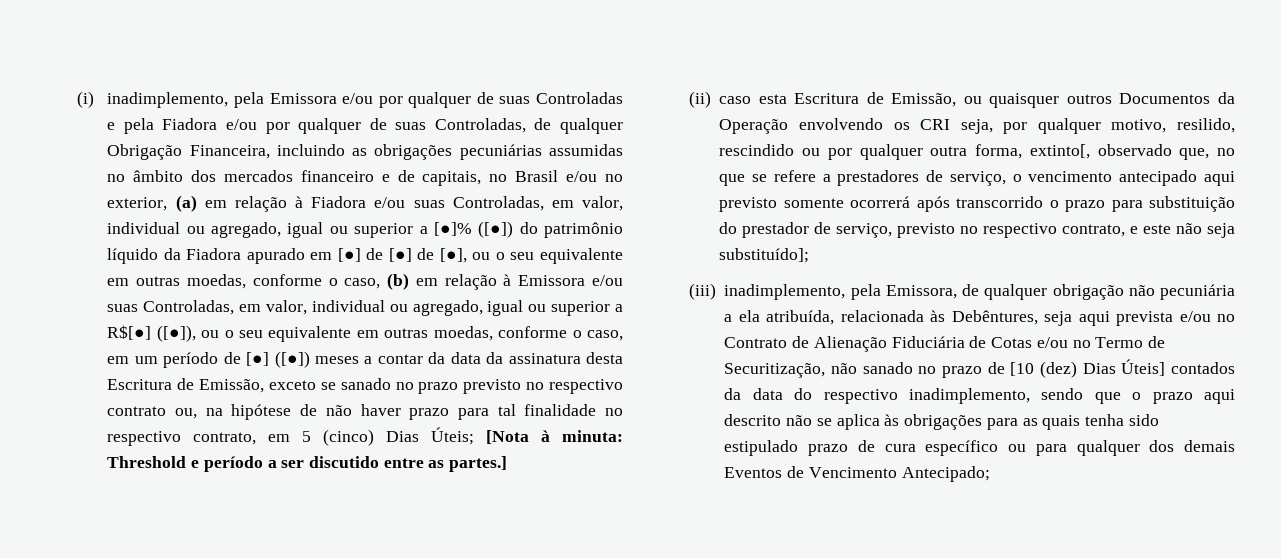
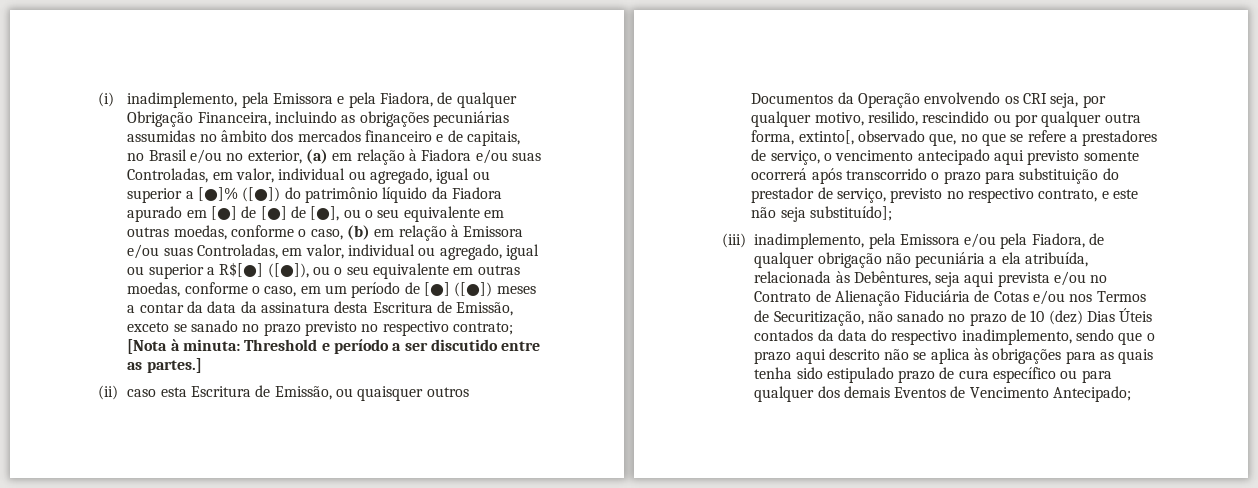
- (i) inadimplemento, pela Emissora e/ou por qualquer de suas Controladas e pela Fiadora e/ou por qualquer de suas Controladas, de qualquer Obrigação Financeira, incluindo as obrigações pecuniárias assumidas no âmbito dos mercados financeiro e de capitais, no Brasil e/ou no exterior, (a) em relação à Fiadora e/ou suas Controladas, em valor, individual ou agregado, igual ou superior a [●]% ([●]) do patrimônio líquido da Fiadora apurado em [●] de [●] de [●], ou o seu equivalente em outras moedas, conforme o caso, (b) em relação à Emissora e/ou suas Controladas, em valor, individual ou agregado, igual ou superior a R$[●] ([●]), ou o seu equivalente em outras moedas, conforme o caso, em um período de [●] ([●]) meses a contar da data da assinatura desta Escritura de Emissão, exceto se sanado no prazo previsto no respectivo contrato ou, na hipótese de não haver prazo para tal finalidade no respectivo contrato, em 5 (cinco) Dias Úteis;
+ (i) inadimplemento, pela Emissora e pela Fiadora, de qualquer Obrigação Financeira, incluindo as obrigações pecuniárias assumidas no âmbito dos mercados financeiro e de capitais, no Brasil e/ou no exterior, (a) em relação à Fiadora e/ou suas Controladas, em valor, individual ou agregado, igual ou superior a [●]% ([●]) do patrimônio líquido da Fiadora apurado em [●] de [●] de [●], ou o seu equivalente em outras moedas, conforme o caso, (b) em relação à Emissora e/ou suas Controladas, em valor, individual ou agregado, igual ou superior a R$[●] ([●]), ou o seu equivalente em outras moedas, conforme o caso, em um período de [●] ([●]) meses a contar da data da assinatura desta Escritura de Emissão, exceto se sanado no prazo previsto no respectivo contrato;
- (iii) inadimplemento, pela Emissora, de qualquer obrigação não pecuniária a ela atribuída, relacionada às Debêntures, seja aqui prevista e/ou no Contrato de Alienação Fiduciária de Cotas e/ou no Termo de Securitização, não sanado no prazo de [10 (dez) Dias Úteis] contados da data do respectivo inadimplemento, sendo que o prazo aqui descrito não se aplica às obrigações para as quais tenha sido estipulado prazo de cura específico ou para qualquer dos demais Eventos de Vencimento Antecipado;
+ (iii) inadimplemento, pela Emissora e/ou pela Fiadora, de qualquer obrigação não pecuniária a ela atribuída, relacionada às Debêntures, seja aqui prevista e/ou no Contrato de Alienação Fiduciária de Cotas e/ou nos Termos de Securitização, não sanado no prazo de 10 (dez) Dias Úteis contados da data do respectivo inadimplemento, sendo que o prazo aqui descrito não se aplica às obrigações para as quais tenha sido estipulado prazo de cura específico ou para qualquer dos demais Eventos de Vencimento Antecipado;

